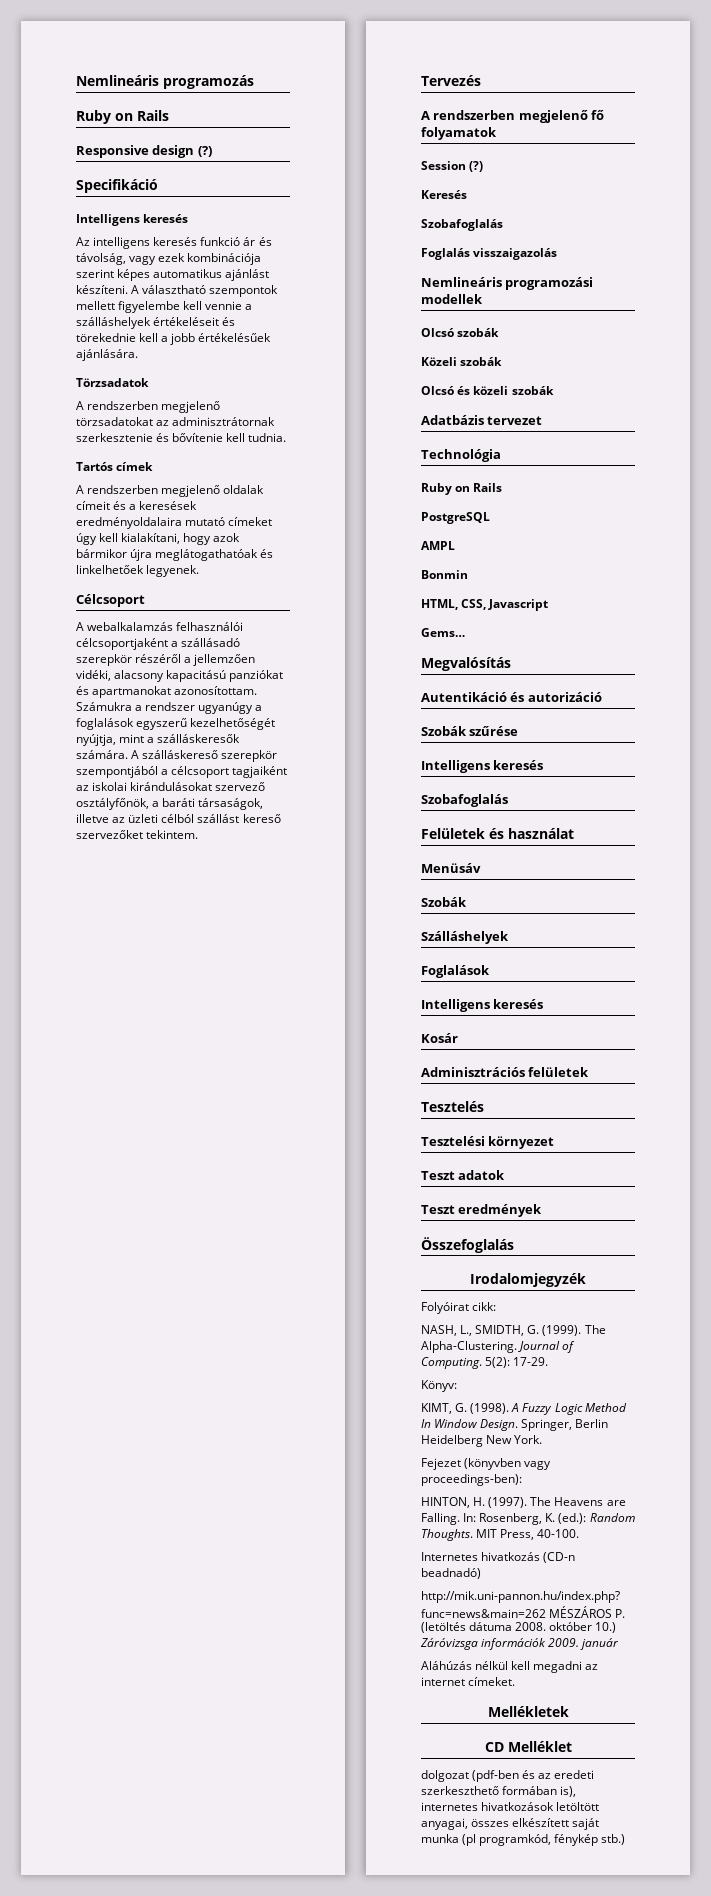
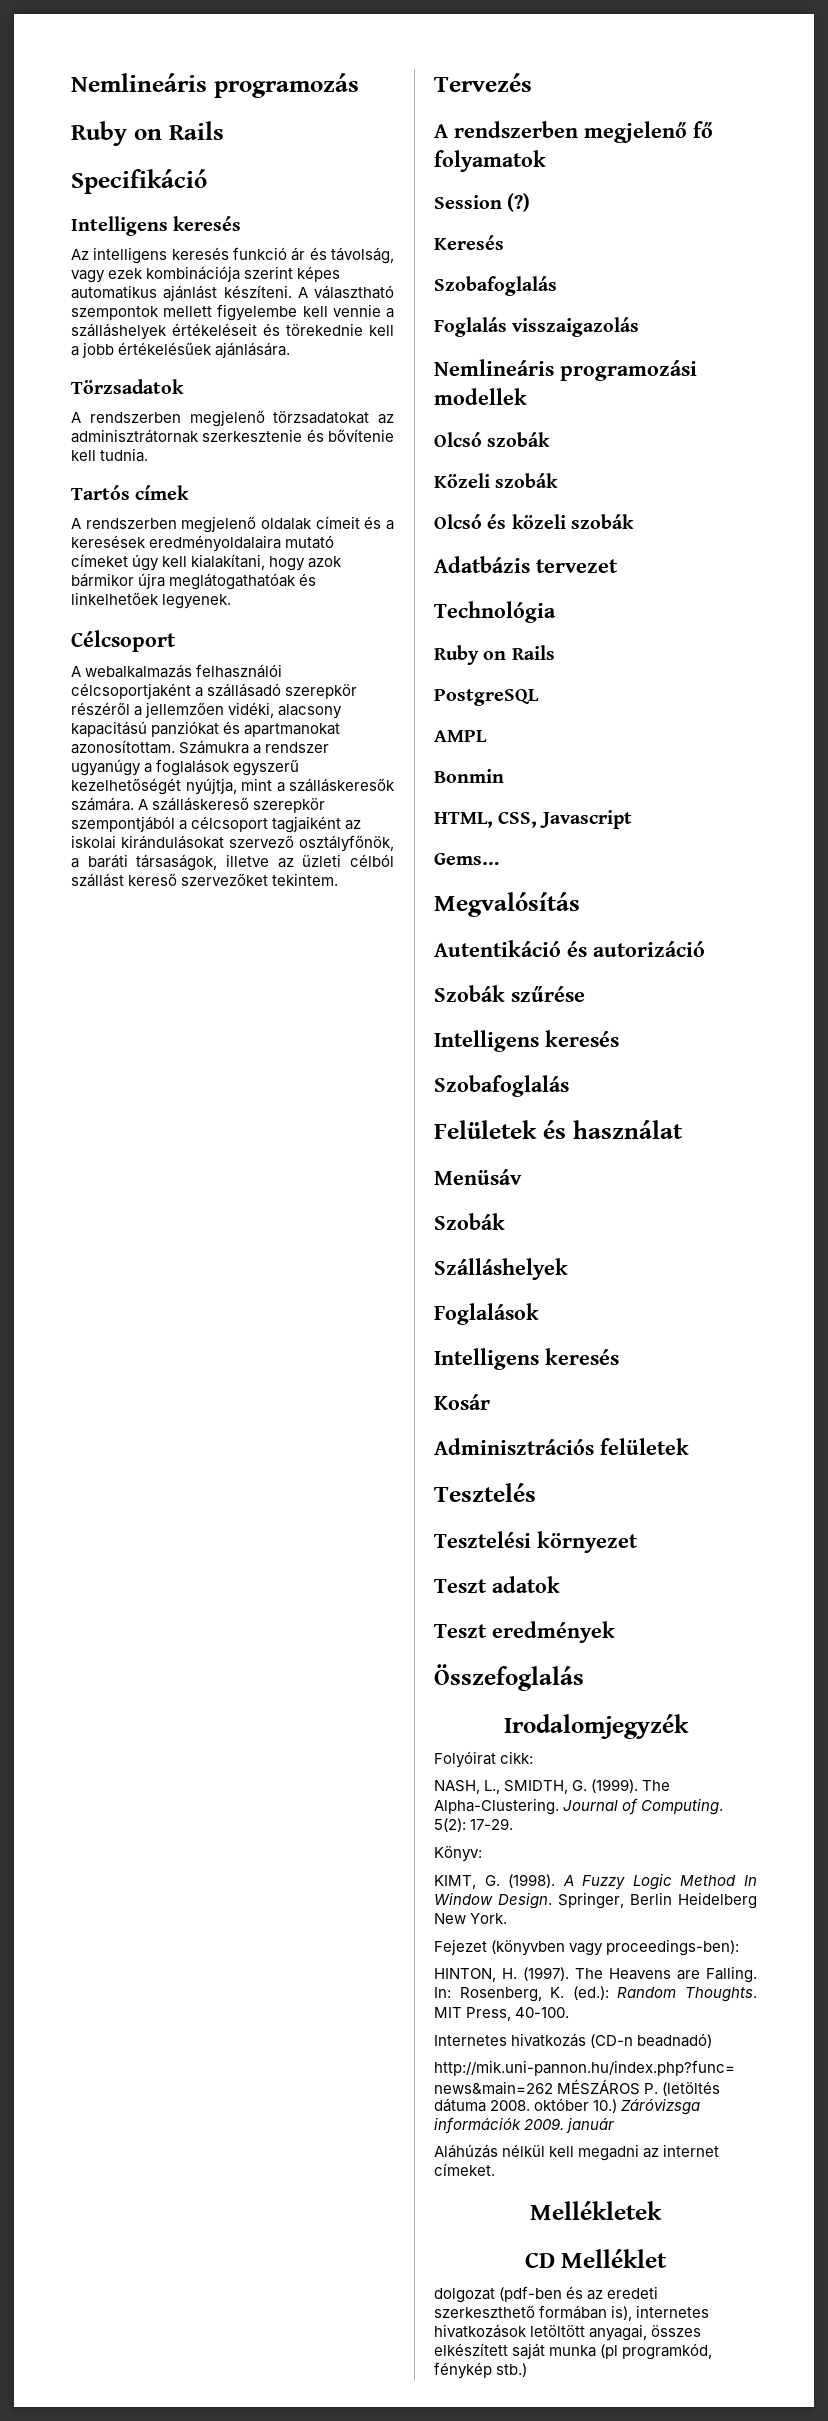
- Responsive design (?)
- A webalkalamzás felhasználói célcsoportjaként a szállásadó szerepkör részéről a jellemzően vidéki, alacsony kapacitású panziókat és apartmanokat azonosítottam.
+ A webalkalmazás felhasználói célcsoportjaként a szállásadó szerepkör részéről a jellemzően vidéki, alacsony kapacitású panziókat és apartmanokat azonosítottam.

